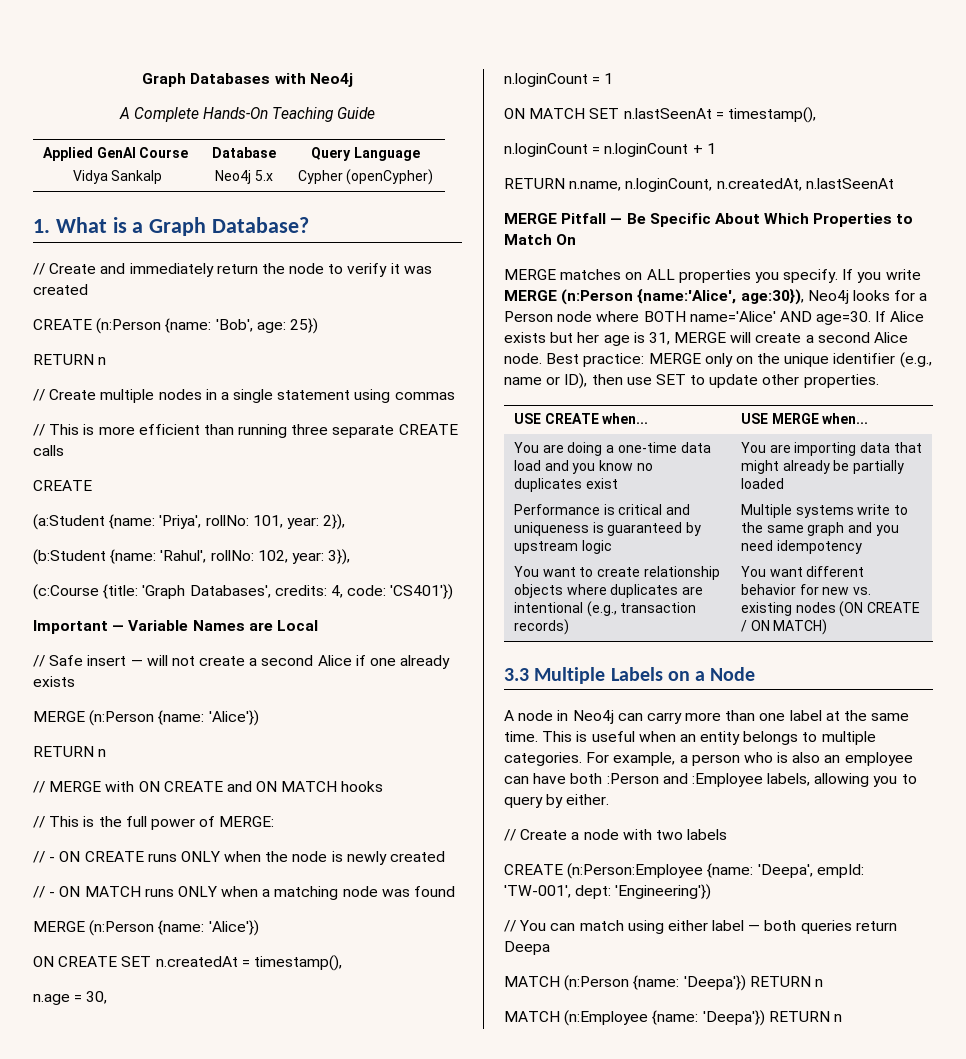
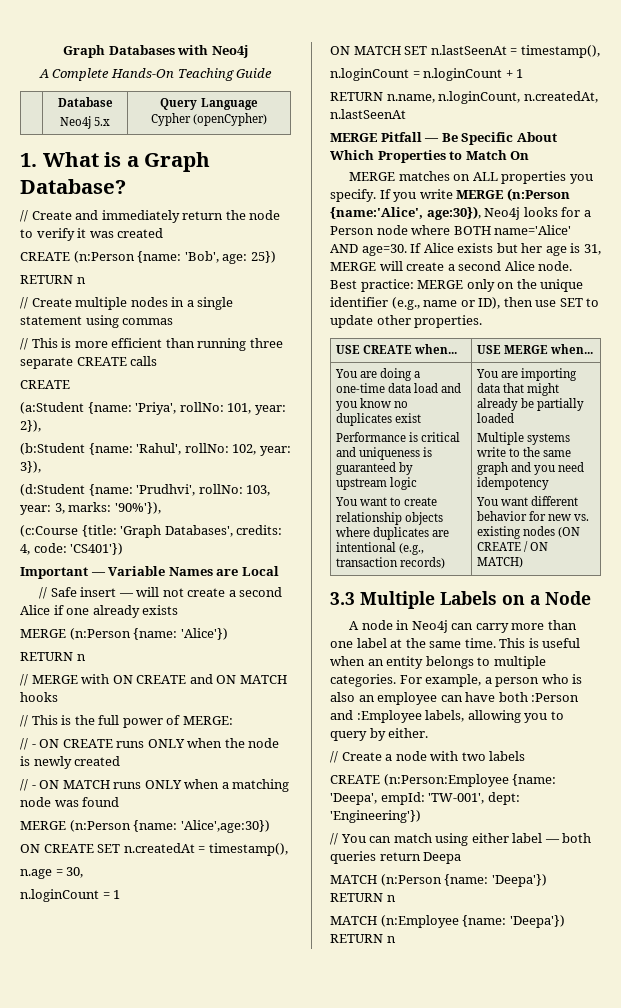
- Applied GenAI Course
- Vidya Sankalp | Database
+ | Database
+ (d:Student {name: 'Prudhvi', rollNo: 103, year: 3, marks: '90%'}),
  // - ON MATCH runs ONLY when a matching node was found
- MERGE (n:Person {name: 'Alice'})
+ MERGE (n:Person {name: 'Alice',age:30})

